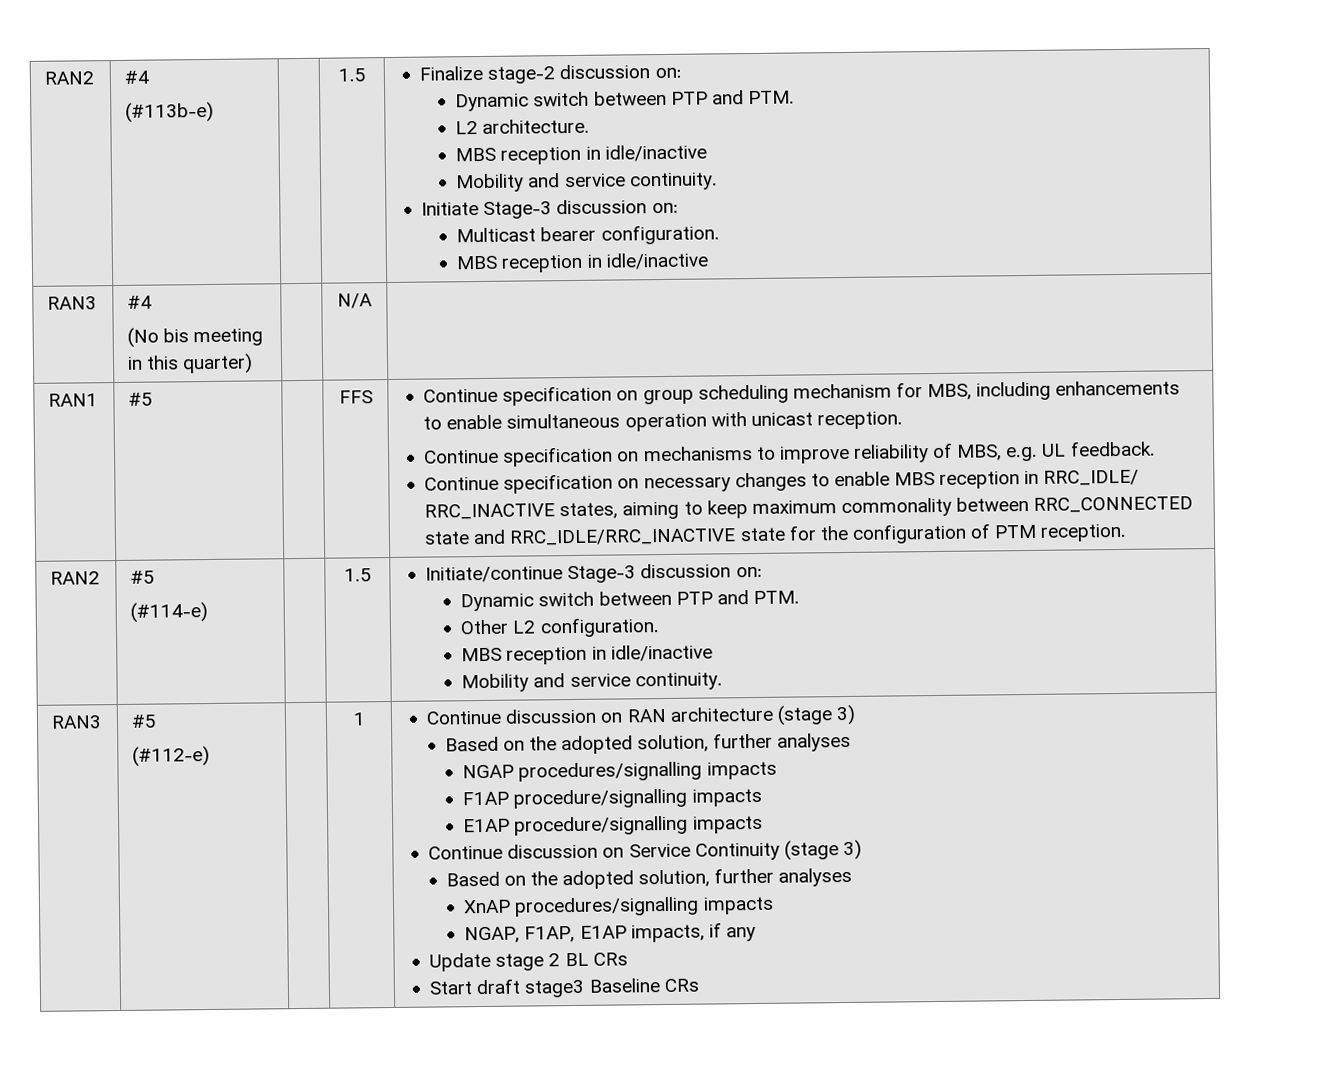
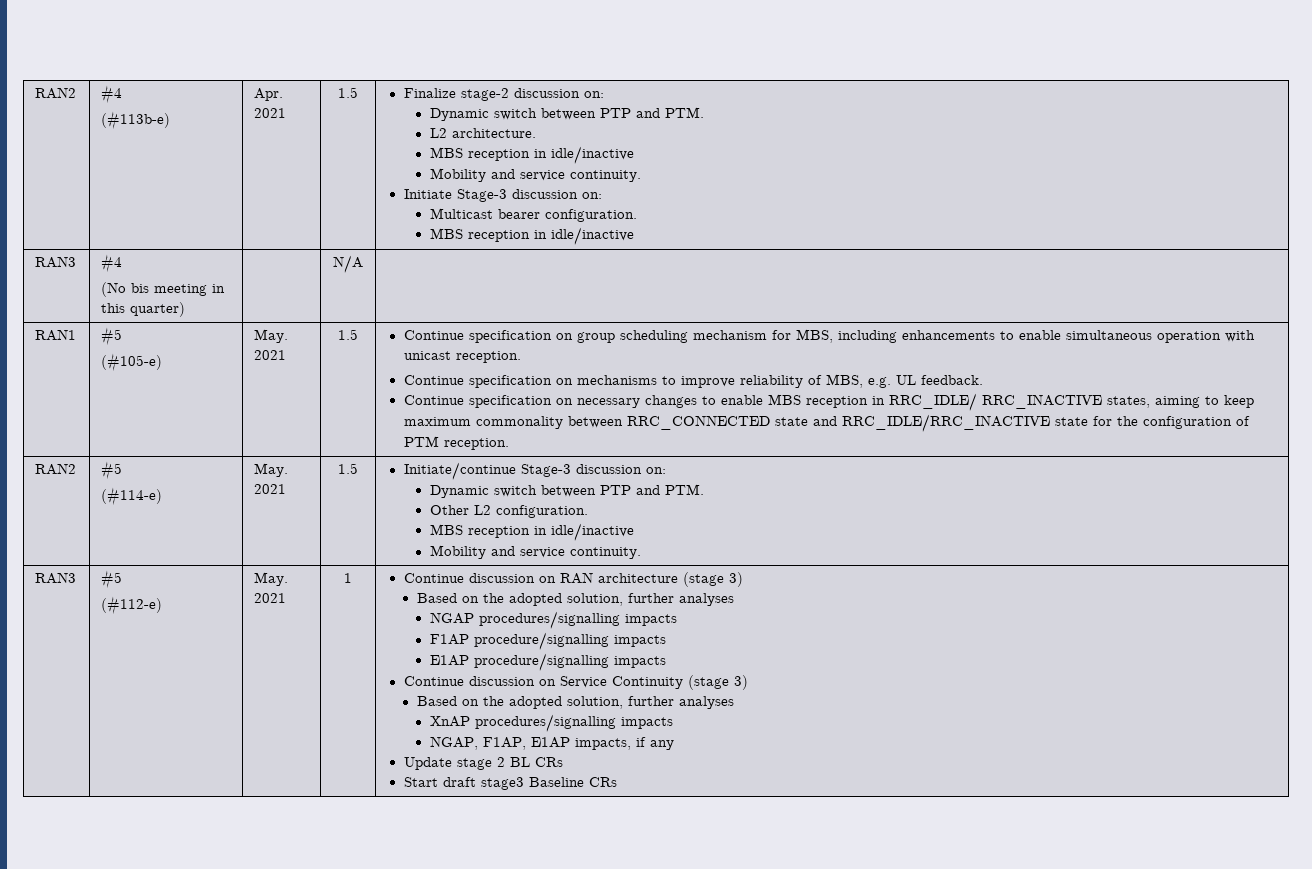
  RAN2 | #4
- (#113b-e) | | 1.5 | Finalize stage-2 discussion on:
+ (#113b-e) | Apr. 2021 | 1.5 | Finalize stage-2 discussion on:
- FFS
+ (#105-e) | May. 2021 | 1.5
  RAN2 | #5
- (#114-e) | | 1.5 | Initiate/continue Stage-3 discussion on:
+ (#114-e) | May. 2021 | 1.5 | Initiate/continue Stage-3 discussion on:
- (#112-e)
+ (#112-e) | May. 2021

